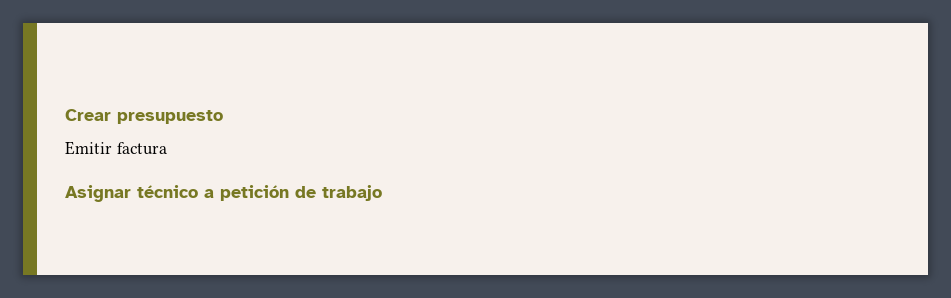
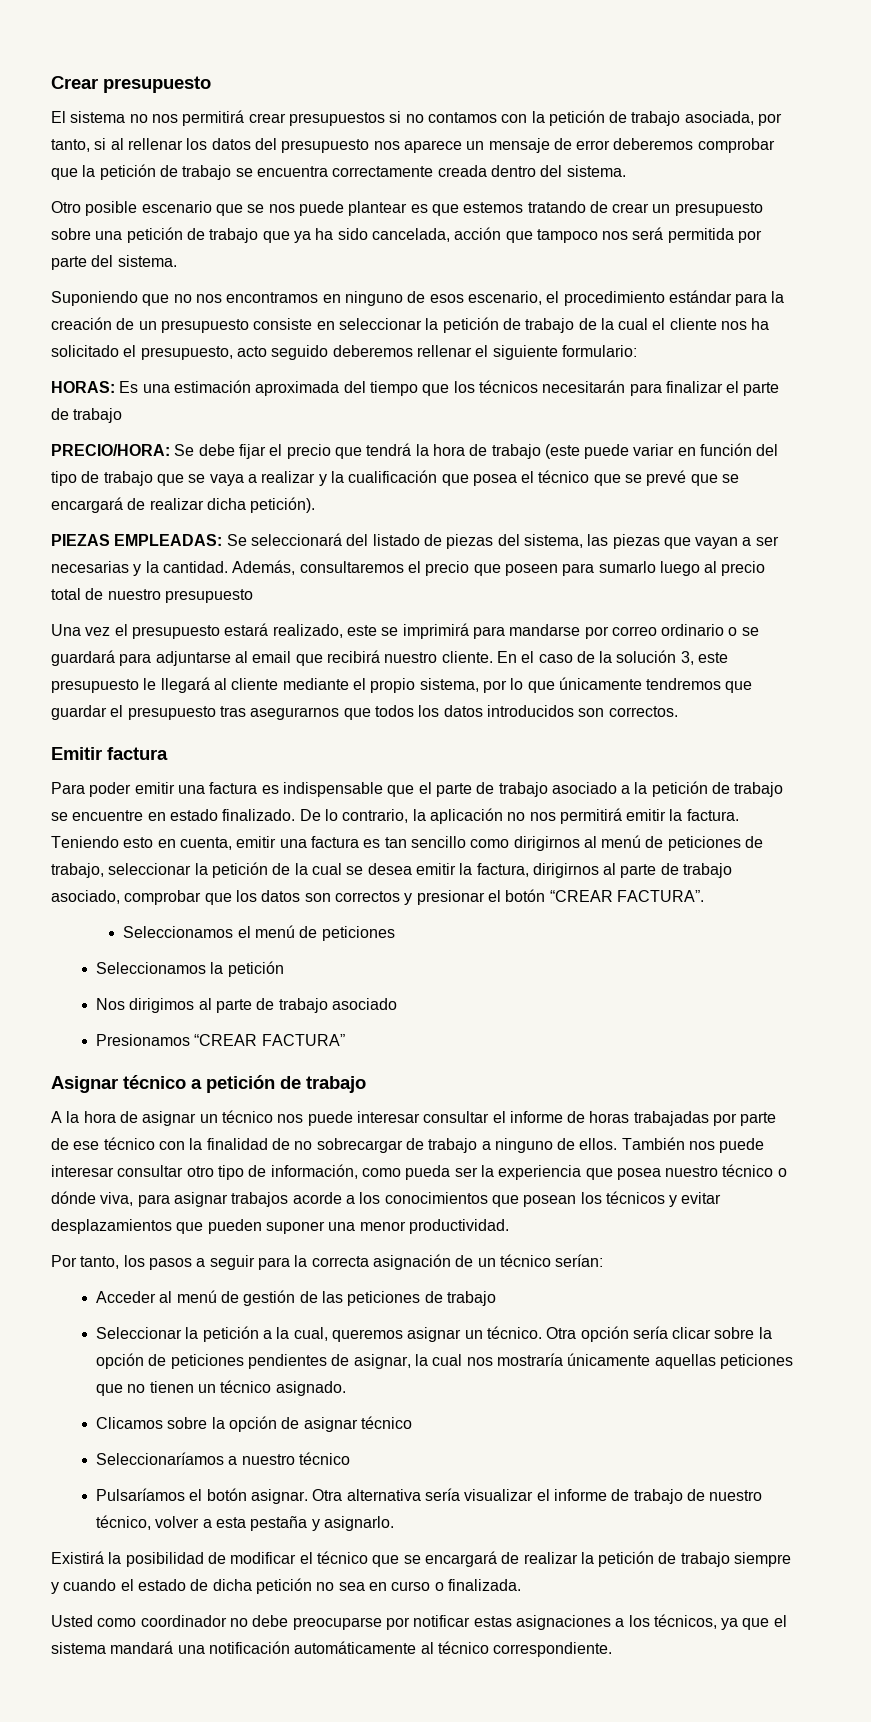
+ El sistema no nos permitirá crear presupuestos si no contamos con la petición de trabajo asociada, por tanto, si al rellenar los datos del presupuesto nos aparece un mensaje de error deberemos comprobar que la petición de trabajo se encuentra correctamente creada dentro del sistema.
+ Otro posible escenario que se nos puede plantear es que estemos tratando de crear un presupuesto sobre una petición de trabajo que ya ha sido cancelada, acción que tampoco nos será permitida por parte del sistema.
+ Suponiendo que no nos encontramos en ninguno de esos escenario, el procedimiento estándar para la creación de un presupuesto consiste en seleccionar la petición de trabajo de la cual el cliente nos ha solicitado el presupuesto, acto seguido deberemos rellenar el siguiente formulario:
+ HORAS: Es una estimación aproximada del tiempo que los técnicos necesitarán para finalizar el parte de trabajo
+ PRECIO/HORA: Se debe fijar el precio que tendrá la hora de trabajo (este puede variar en función del tipo de trabajo que se vaya a realizar y la cualificación que posea el técnico que se prevé que se encargará de realizar dicha petición).
+ PIEZAS EMPLEADAS: Se seleccionará del listado de piezas del sistema, las piezas que vayan a ser necesarias y la cantidad. Además, consultaremos el precio que poseen para sumarlo luego al precio total de nuestro presupuesto
+ Una vez el presupuesto estará realizado, este se imprimirá para mandarse por correo ordinario o se guardará para adjuntarse al email que recibirá nuestro cliente. En el caso de la solución 3, este presupuesto le llegará al cliente mediante el propio sistema, por lo que únicamente tendremos que guardar el presupuesto tras asegurarnos que todos los datos introducidos son correctos.
  Emitir factura
+ Para poder emitir una factura es indispensable que el parte de trabajo asociado a la petición de trabajo se encuentre en estado finalizado. De lo contrario, la aplicación no nos permitirá emitir la factura. Teniendo esto en cuenta, emitir una factura es tan sencillo como dirigirnos al menú de peticiones de trabajo, seleccionar la petición de la cual se desea emitir la factura, dirigirnos al parte de trabajo asociado, comprobar que los datos son correctos y presionar el botón “CREAR FACTURA”.
+ Seleccionamos el menú de peticiones
+ Seleccionamos la petición
+ Nos dirigimos al parte de trabajo asociado
+ Presionamos “CREAR FACTURA”
+ A la hora de asignar un técnico nos puede interesar consultar el informe de horas trabajadas por parte de ese técnico con la finalidad de no sobrecargar de trabajo a ninguno de ellos. También nos puede interesar consultar otro tipo de información, como pueda ser la experiencia que posea nuestro técnico o dónde viva, para asignar trabajos acorde a los conocimientos que posean los técnicos y evitar desplazamientos que pueden suponer una menor productividad.
+ Por tanto, los pasos a seguir para la correcta asignación de un técnico serían:
+ Acceder al menú de gestión de las peticiones de trabajo
+ Seleccionar la petición a la cual, queremos asignar un técnico. Otra opción sería clicar sobre la opción de peticiones pendientes de asignar, la cual nos mostraría únicamente aquellas peticiones que no tienen un técnico asignado.
+ Clicamos sobre la opción de asignar técnico
+ Seleccionaríamos a nuestro técnico
+ Pulsaríamos el botón asignar. Otra alternativa sería visualizar el informe de trabajo de nuestro técnico, volver a esta pestaña y asignarlo.
+ Existirá la posibilidad de modificar el técnico que se encargará de realizar la petición de trabajo siempre y cuando el estado de dicha petición no sea en curso o finalizada.
+ Usted como coordinador no debe preocuparse por notificar estas asignaciones a los técnicos, ya que el sistema mandará una notificación automáticamente al técnico correspondiente.

